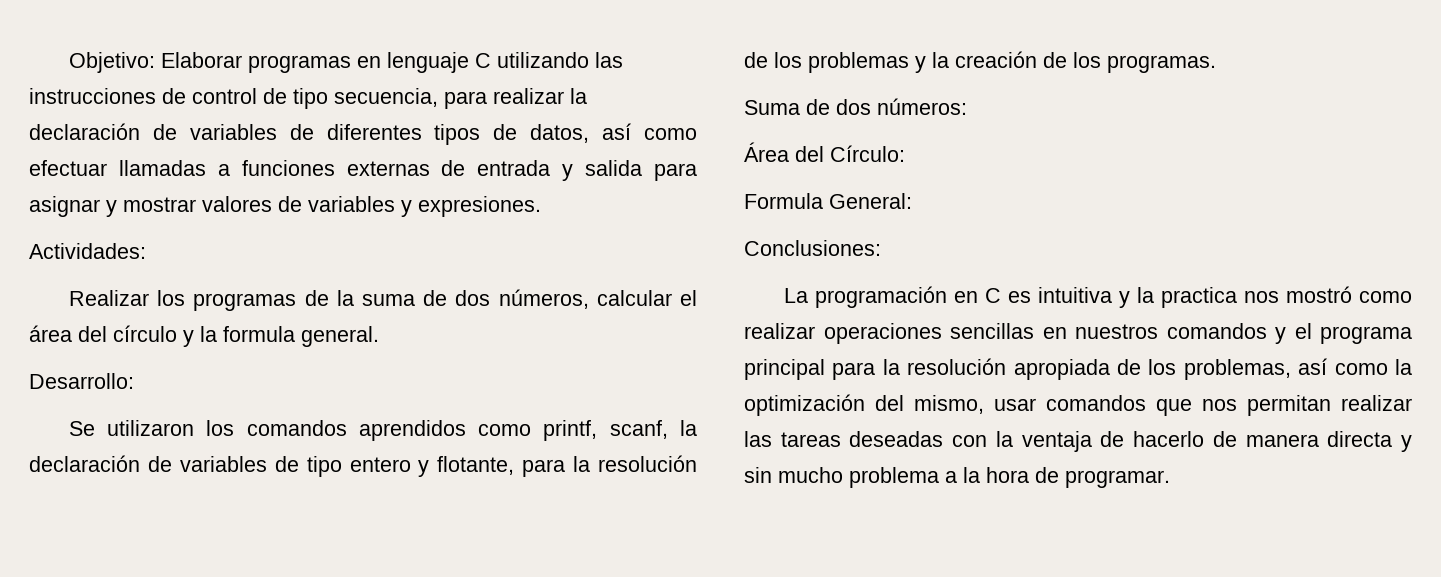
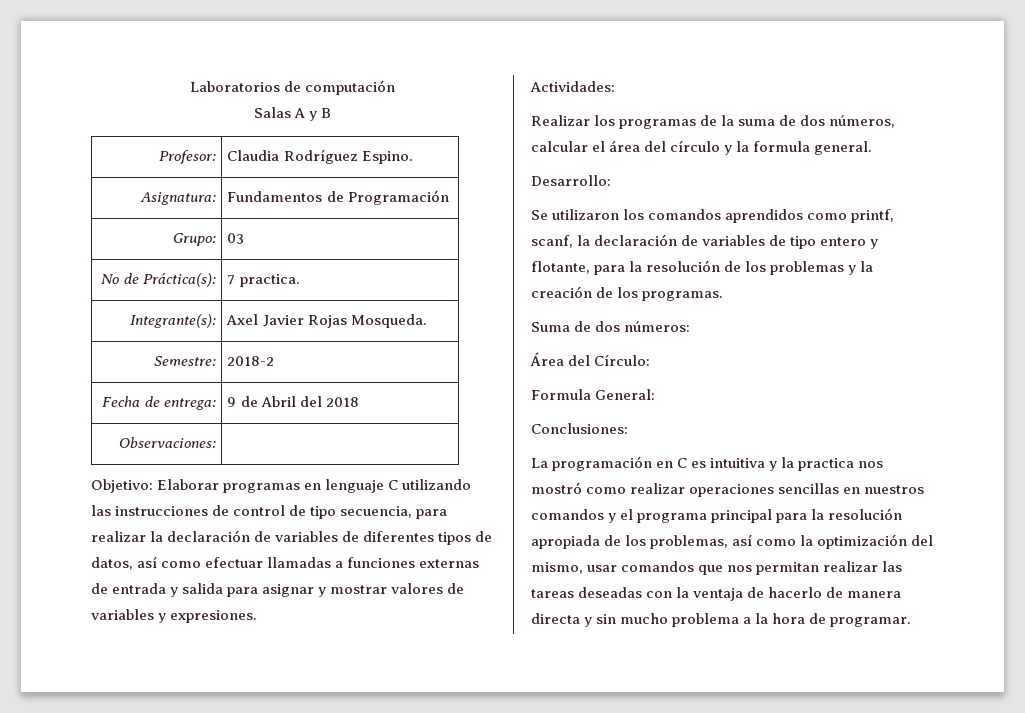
+ Laboratorios de computación
+ Salas A y B
+ Profesor: | Claudia Rodríguez Espino.
+ Asignatura: | Fundamentos de Programación
+ Grupo: | 03
+ No de Práctica(s): | 7 practica.
+ Integrante(s): | Axel Javier Rojas Mosqueda.
+ Semestre: | 2018-2
+ Fecha de entrega: | 9 de Abril del 2018
+ Observaciones: |

